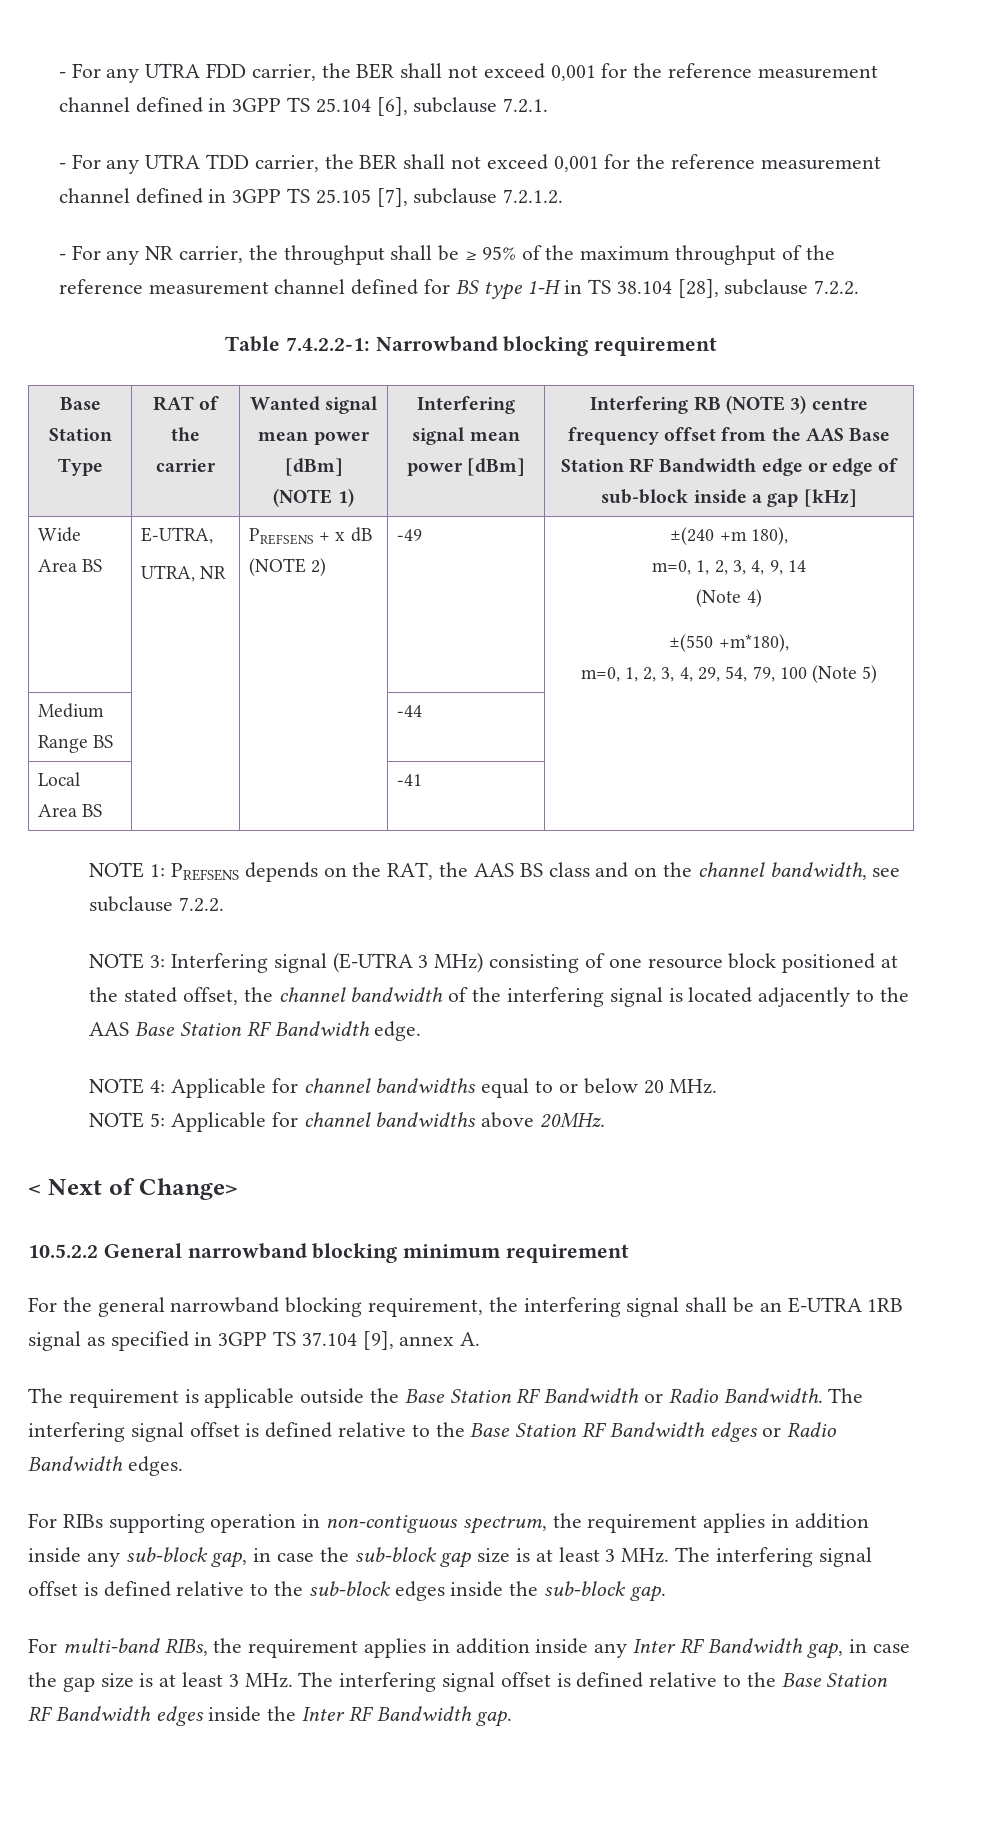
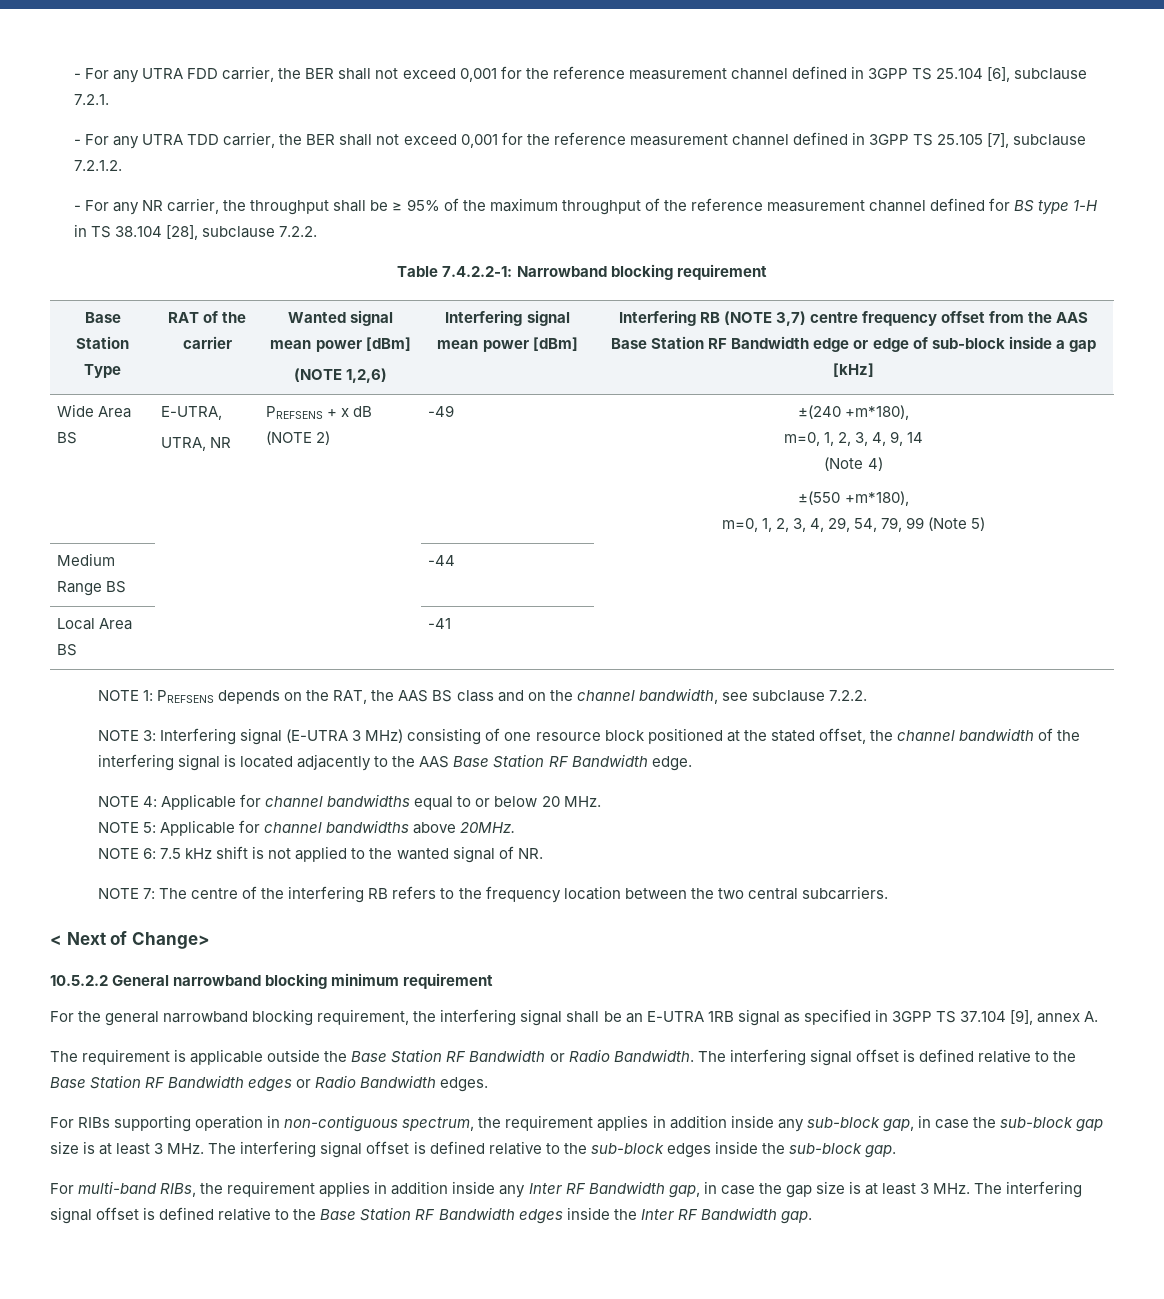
- (NOTE 1)
+ (NOTE 1,2,6)
- Interfering RB (NOTE 3) centre frequency offset from the AAS Base Station RF Bandwidth edge or edge of sub-block inside a gap [kHz]
+ Interfering RB (NOTE 3,7) centre frequency offset from the AAS Base Station RF Bandwidth edge or edge of sub-block inside a gap [kHz]
  Wide Area BS | E-UTRA,
- UTRA, NR | PREFSENS + x dB (NOTE 2) | -49 | ±(240 +m 180),
+ UTRA, NR | PREFSENS + x dB (NOTE 2) | -49 | ±(240 +m*180),
  m=0, 1, 2, 3, 4, 9, 14
  (Note 4)
  ±(550 +m*180),
- m=0, 1, 2, 3, 4, 29, 54, 79, 100 (Note 5)
+ m=0, 1, 2, 3, 4, 29, 54, 79, 99 (Note 5)
+ NOTE 6: 7.5 kHz shift is not applied to the wanted signal of NR.
+ NOTE 7: The centre of the interfering RB refers to the frequency location between the two central subcarriers.

